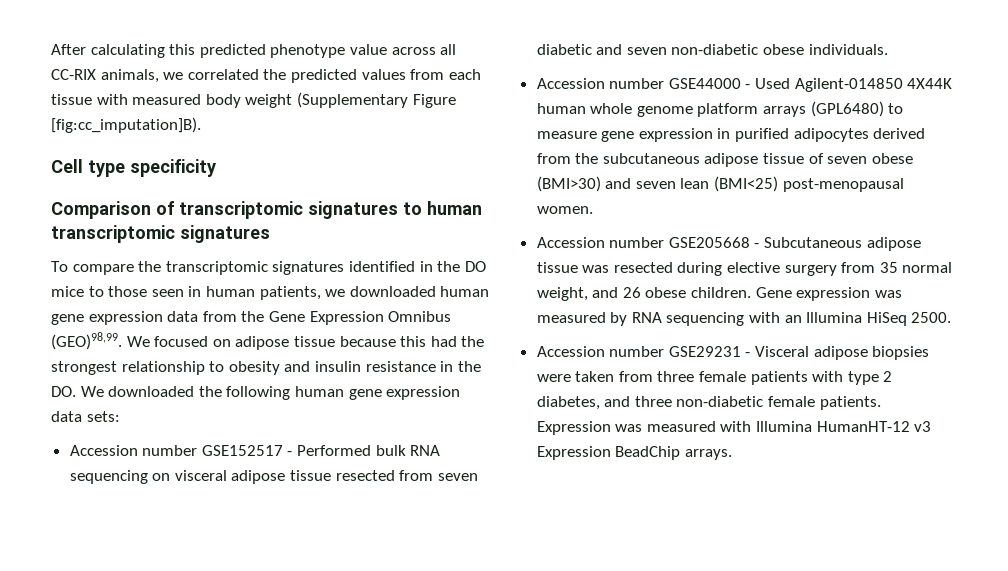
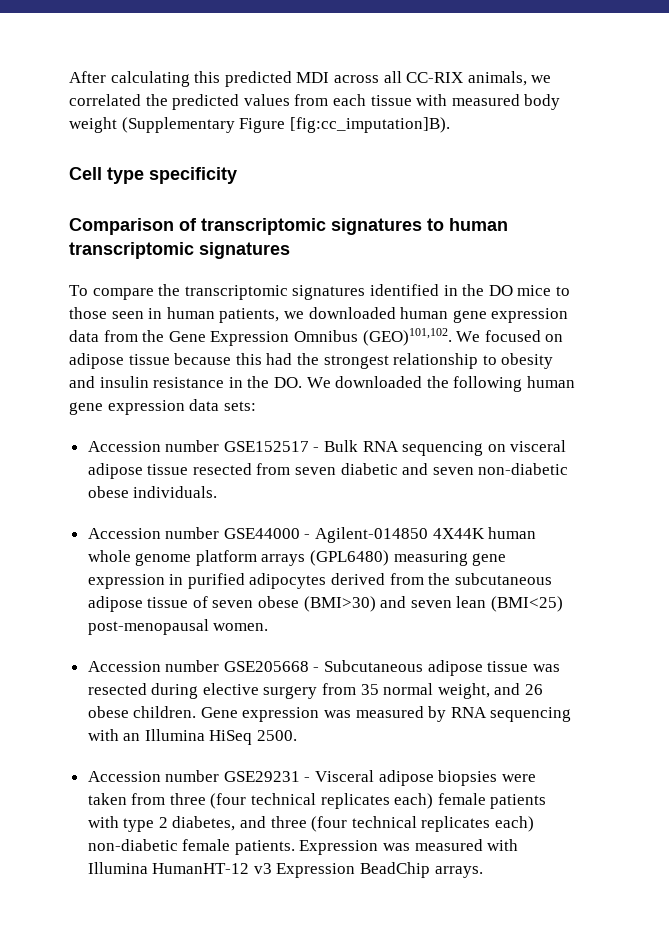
- After calculating this predicted phenotype value across all CC-RIX animals, we correlated the predicted values from each tissue with measured body weight (Supplementary Figure [fig:cc_imputation]B).
+ After calculating this predicted MDI across all CC-RIX animals, we correlated the predicted values from each tissue with measured body weight (Supplementary Figure [fig:cc_imputation]B).
- To compare the transcriptomic signatures identified in the DO mice to those seen in human patients, we downloaded human gene expression data from the Gene Expression Omnibus (GEO)98,99.
+ To compare the transcriptomic signatures identified in the DO mice to those seen in human patients, we downloaded human gene expression data from the Gene Expression Omnibus (GEO)101,102.
- Accession number GSE152517 - Performed bulk RNA sequencing on visceral adipose tissue resected from seven diabetic and seven non-diabetic obese individuals.
+ Accession number GSE152517 - Bulk RNA sequencing on visceral adipose tissue resected from seven diabetic and seven non-diabetic obese individuals.
- Accession number GSE44000 - Used Agilent-014850 4X44K human whole genome platform arrays (GPL6480) to measure gene expression in purified adipocytes derived from the subcutaneous adipose tissue of seven obese (BMI>30) and seven lean (BMI<25) post-menopausal women.
+ Accession number GSE44000 - Agilent-014850 4X44K human whole genome platform arrays (GPL6480) measuring gene expression in purified adipocytes derived from the subcutaneous adipose tissue of seven obese (BMI>30) and seven lean (BMI<25) post-menopausal women.
- Accession number GSE29231 - Visceral adipose biopsies were taken from three female patients with type 2 diabetes, and three non-diabetic female patients.
+ Accession number GSE29231 - Visceral adipose biopsies were taken from three (four technical replicates each) female patients with type 2 diabetes, and three (four technical replicates each) non-diabetic female patients.

